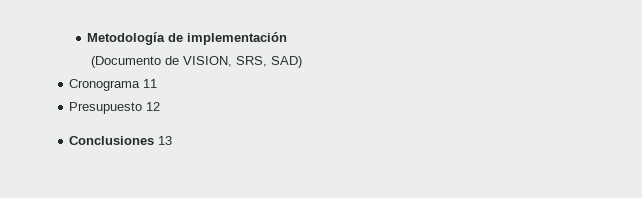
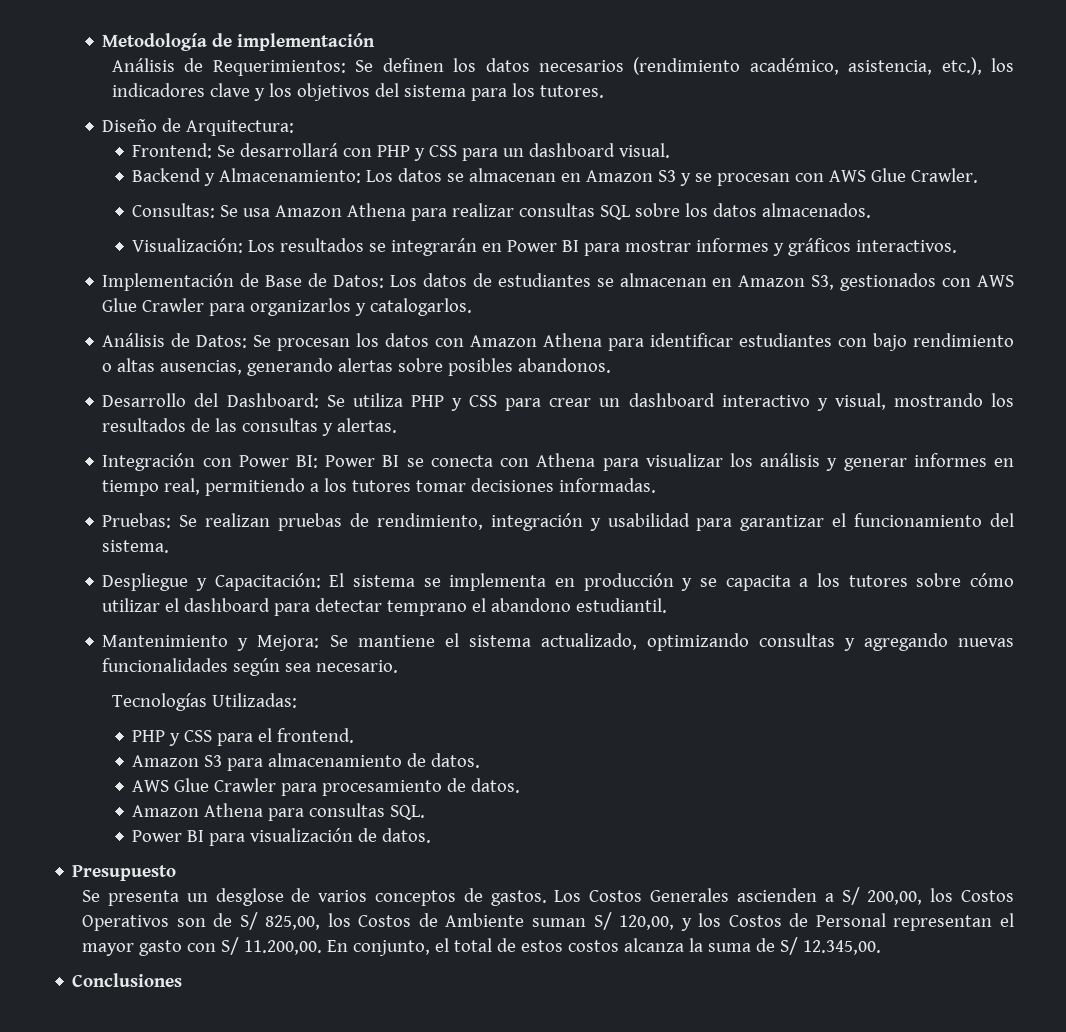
- (Documento de VISION, SRS, SAD)
- Cronograma 11
- Presupuesto 12
+ Análisis de Requerimientos: Se definen los datos necesarios (rendimiento académico, asistencia, etc.), los indicadores clave y los objetivos del sistema para los tutores.
+ Diseño de Arquitectura:
+ Frontend: Se desarrollará con PHP y CSS para un dashboard visual.
+ Backend y Almacenamiento: Los datos se almacenan en Amazon S3 y se procesan con AWS Glue Crawler.
+ Consultas: Se usa Amazon Athena para realizar consultas SQL sobre los datos almacenados.
+ Visualización: Los resultados se integrarán en Power BI para mostrar informes y gráficos interactivos.
+ Implementación de Base de Datos: Los datos de estudiantes se almacenan en Amazon S3, gestionados con AWS Glue Crawler para organizarlos y catalogarlos.
+ Análisis de Datos: Se procesan los datos con Amazon Athena para identificar estudiantes con bajo rendimiento o altas ausencias, generando alertas sobre posibles abandonos.
+ Desarrollo del Dashboard: Se utiliza PHP y CSS para crear un dashboard interactivo y visual, mostrando los resultados de las consultas y alertas.
+ Integración con Power BI: Power BI se conecta con Athena para visualizar los análisis y generar informes en tiempo real, permitiendo a los tutores tomar decisiones informadas.
+ Pruebas: Se realizan pruebas de rendimiento, integración y usabilidad para garantizar el funcionamiento del sistema.
+ Despliegue y Capacitación: El sistema se implementa en producción y se capacita a los tutores sobre cómo utilizar el dashboard para detectar temprano el abandono estudiantil.
+ Mantenimiento y Mejora: Se mantiene el sistema actualizado, optimizando consultas y agregando nuevas funcionalidades según sea necesario.
+ Tecnologías Utilizadas:
+ PHP y CSS para el frontend.
+ Amazon S3 para almacenamiento de datos.
+ AWS Glue Crawler para procesamiento de datos.
+ Amazon Athena para consultas SQL.
+ Power BI para visualización de datos.
+ Presupuesto
+ Se presenta un desglose de varios conceptos de gastos. Los Costos Generales ascienden a S/ 200,00, los Costos Operativos son de S/ 825,00, los Costos de Ambiente suman S/ 120,00, y los Costos de Personal representan el mayor gasto con S/ 11.200,00. En conjunto, el total de estos costos alcanza la suma de S/ 12.345,00.
- Conclusiones 13
+ Conclusiones

